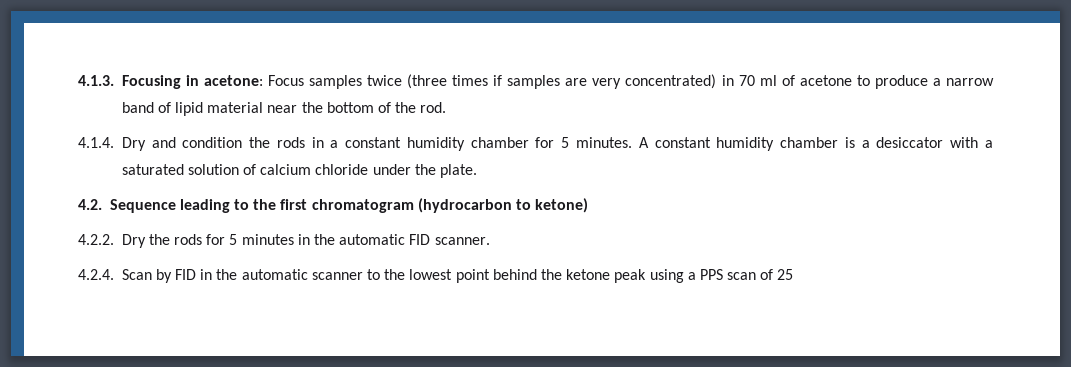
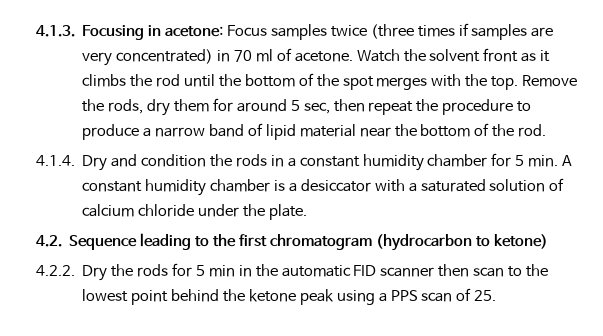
- 4.1.3. Focusing in acetone: Focus samples twice (three times if samples are very concentrated) in 70 ml of acetone to produce a narrow band of lipid material near the bottom of the rod.
+ 4.1.3. Focusing in acetone: Focus samples twice (three times if samples are very concentrated) in 70 ml of acetone. Watch the solvent front as it climbs the rod until the bottom of the spot merges with the top. Remove the rods, dry them for around 5 sec, then repeat the procedure to produce a narrow band of lipid material near the bottom of the rod.
- 4.1.4. Dry and condition the rods in a constant humidity chamber for 5 minutes. A constant humidity chamber is a desiccator with a saturated solution of calcium chloride under the plate.
+ 4.1.4. Dry and condition the rods in a constant humidity chamber for 5 min. A constant humidity chamber is a desiccator with a saturated solution of calcium chloride under the plate.
- 4.2.2. Dry the rods for 5 minutes in the automatic FID scanner.
- 4.2.4. Scan by FID in the automatic scanner to the lowest point behind the ketone peak using a PPS scan of 25
+ 4.2.2. Dry the rods for 5 min in the automatic FID scanner then scan to the lowest point behind the ketone peak using a PPS scan of 25.

